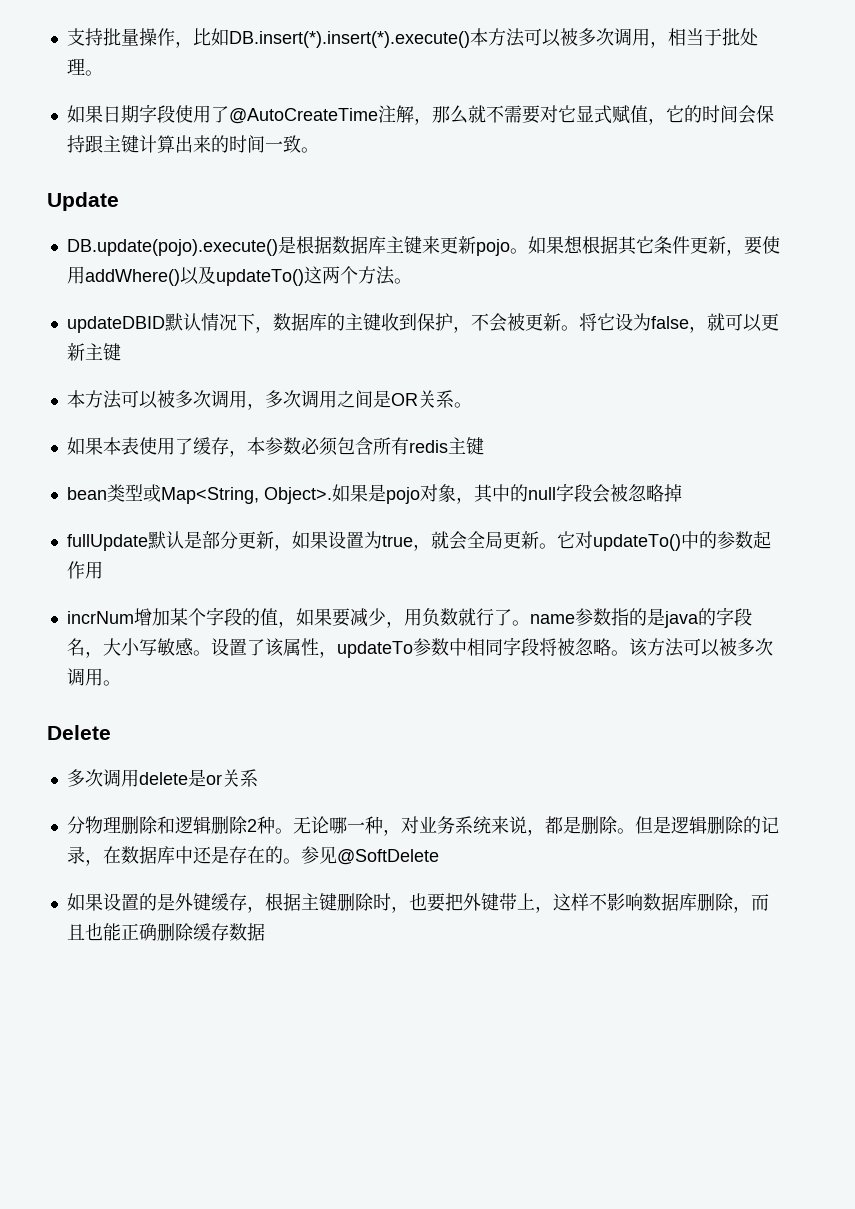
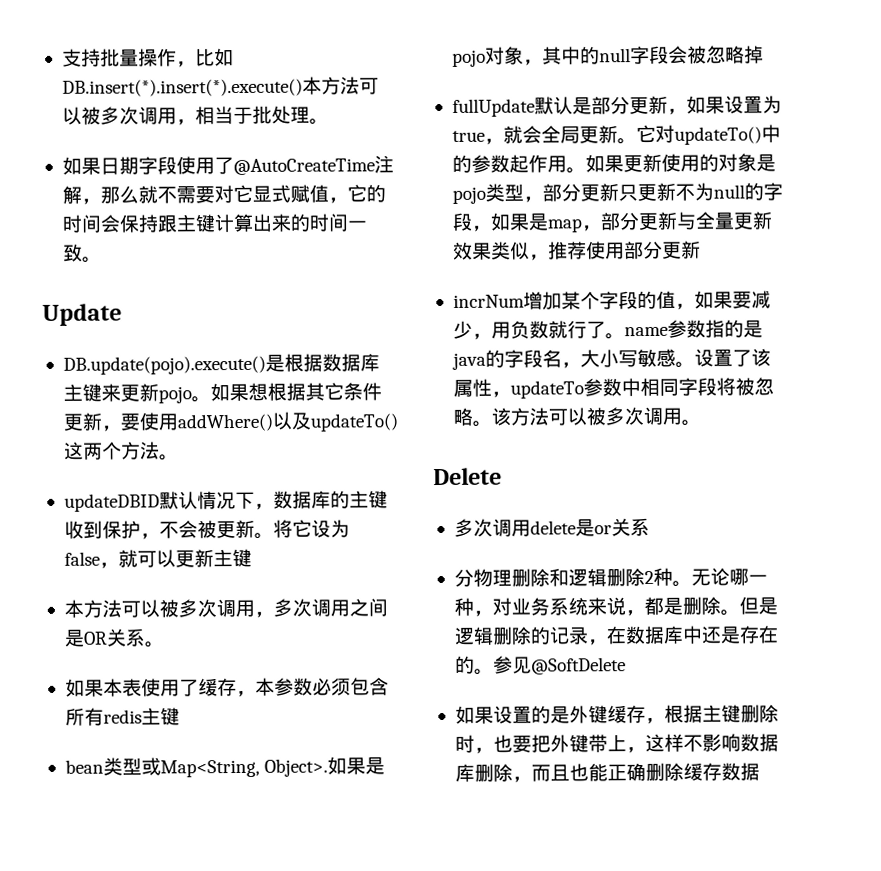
- 它对updateTo()中的参数起作用
+ 它对updateTo()中的参数起作用。如果更新使用的对象是pojo类型，部分更新只更新不为null的字段，如果是map，部分更新与全量更新效果类似，推荐使用部分更新

